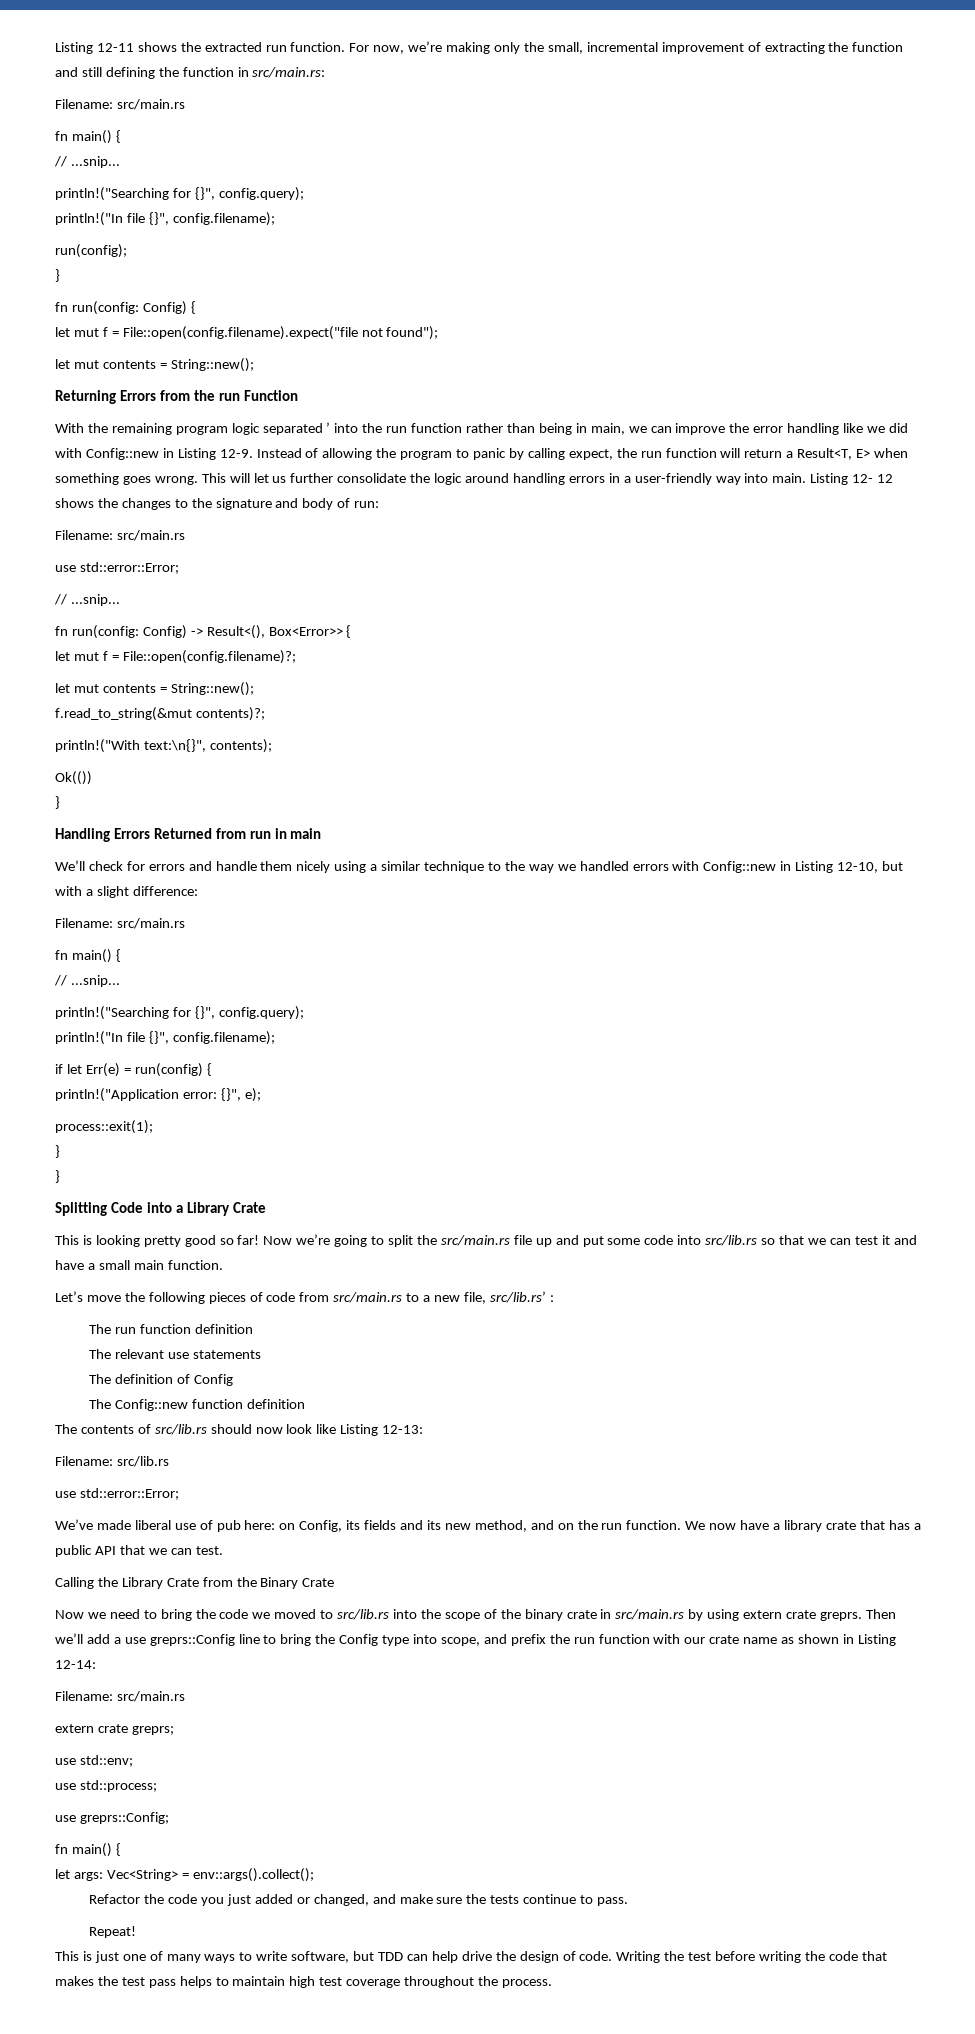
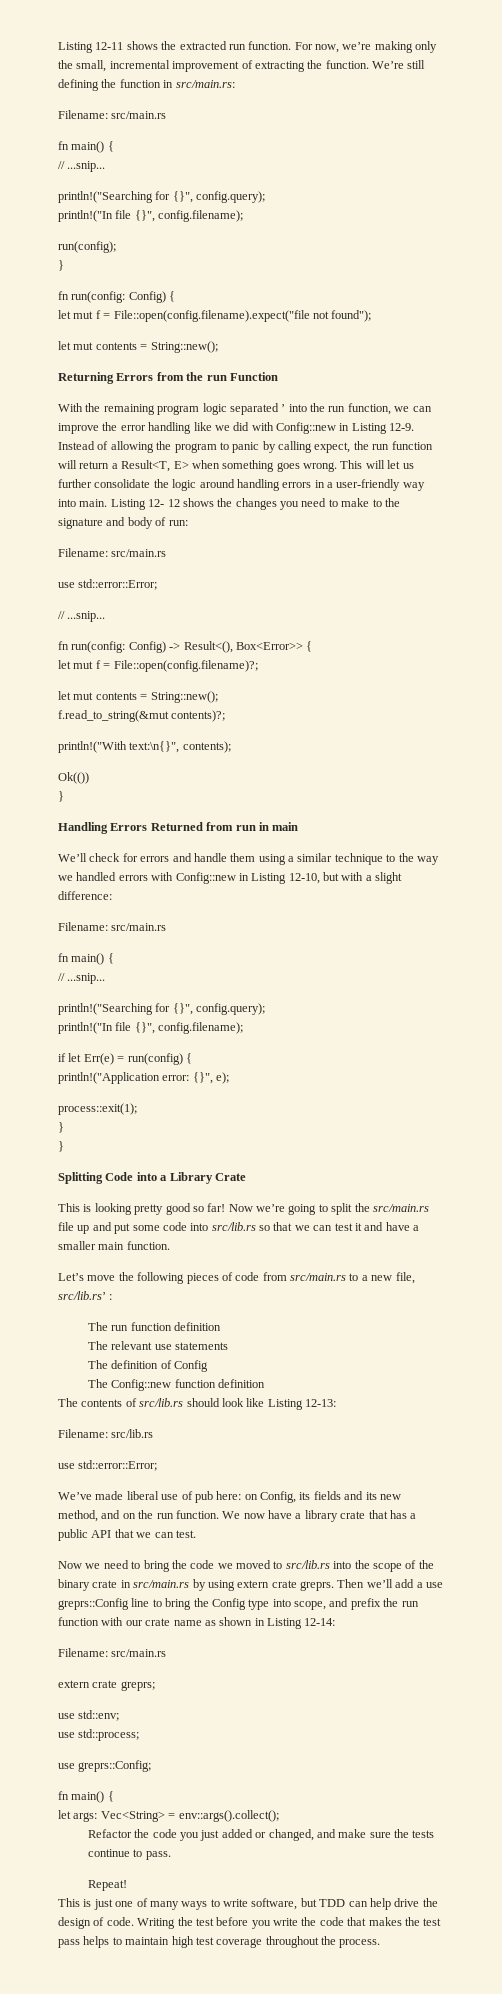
- For now, we’re making only the small, incremental improvement of extracting the function and still defining the function in src/main.rs:
+ For now, we’re making only the small, incremental improvement of extracting the function. We’re still defining the function in src/main.rs:
- With the remaining program logic separated ’ into the run function rather than being in main, we can improve the error handling like we did with Config::new in Listing 12-9.
+ With the remaining program logic separated ’ into the run function, we can improve the error handling like we did with Config::new in Listing 12-9.
- Listing 12- 12 shows the changes to the signature and body of run:
+ Listing 12- 12 shows the changes you need to make to the signature and body of run:
- We’ll check for errors and handle them nicely using a similar technique to the way we handled errors with Config::new in Listing 12-10, but with a slight difference:
+ We’ll check for errors and handle them using a similar technique to the way we handled errors with Config::new in Listing 12-10, but with a slight difference:
- Now we’re going to split the src/main.rs file up and put some code into src/lib.rs so that we can test it and have a small main function.
+ Now we’re going to split the src/main.rs file up and put some code into src/lib.rs so that we can test it and have a smaller main function.
- The contents of src/lib.rs should now look like Listing 12-13:
+ The contents of src/lib.rs should look like Listing 12-13:
- Calling the Library Crate from the Binary Crate
- Writing the test before writing the code that makes the test pass helps to maintain high test coverage throughout the process.
+ Writing the test before you write the code that makes the test pass helps to maintain high test coverage throughout the process.

